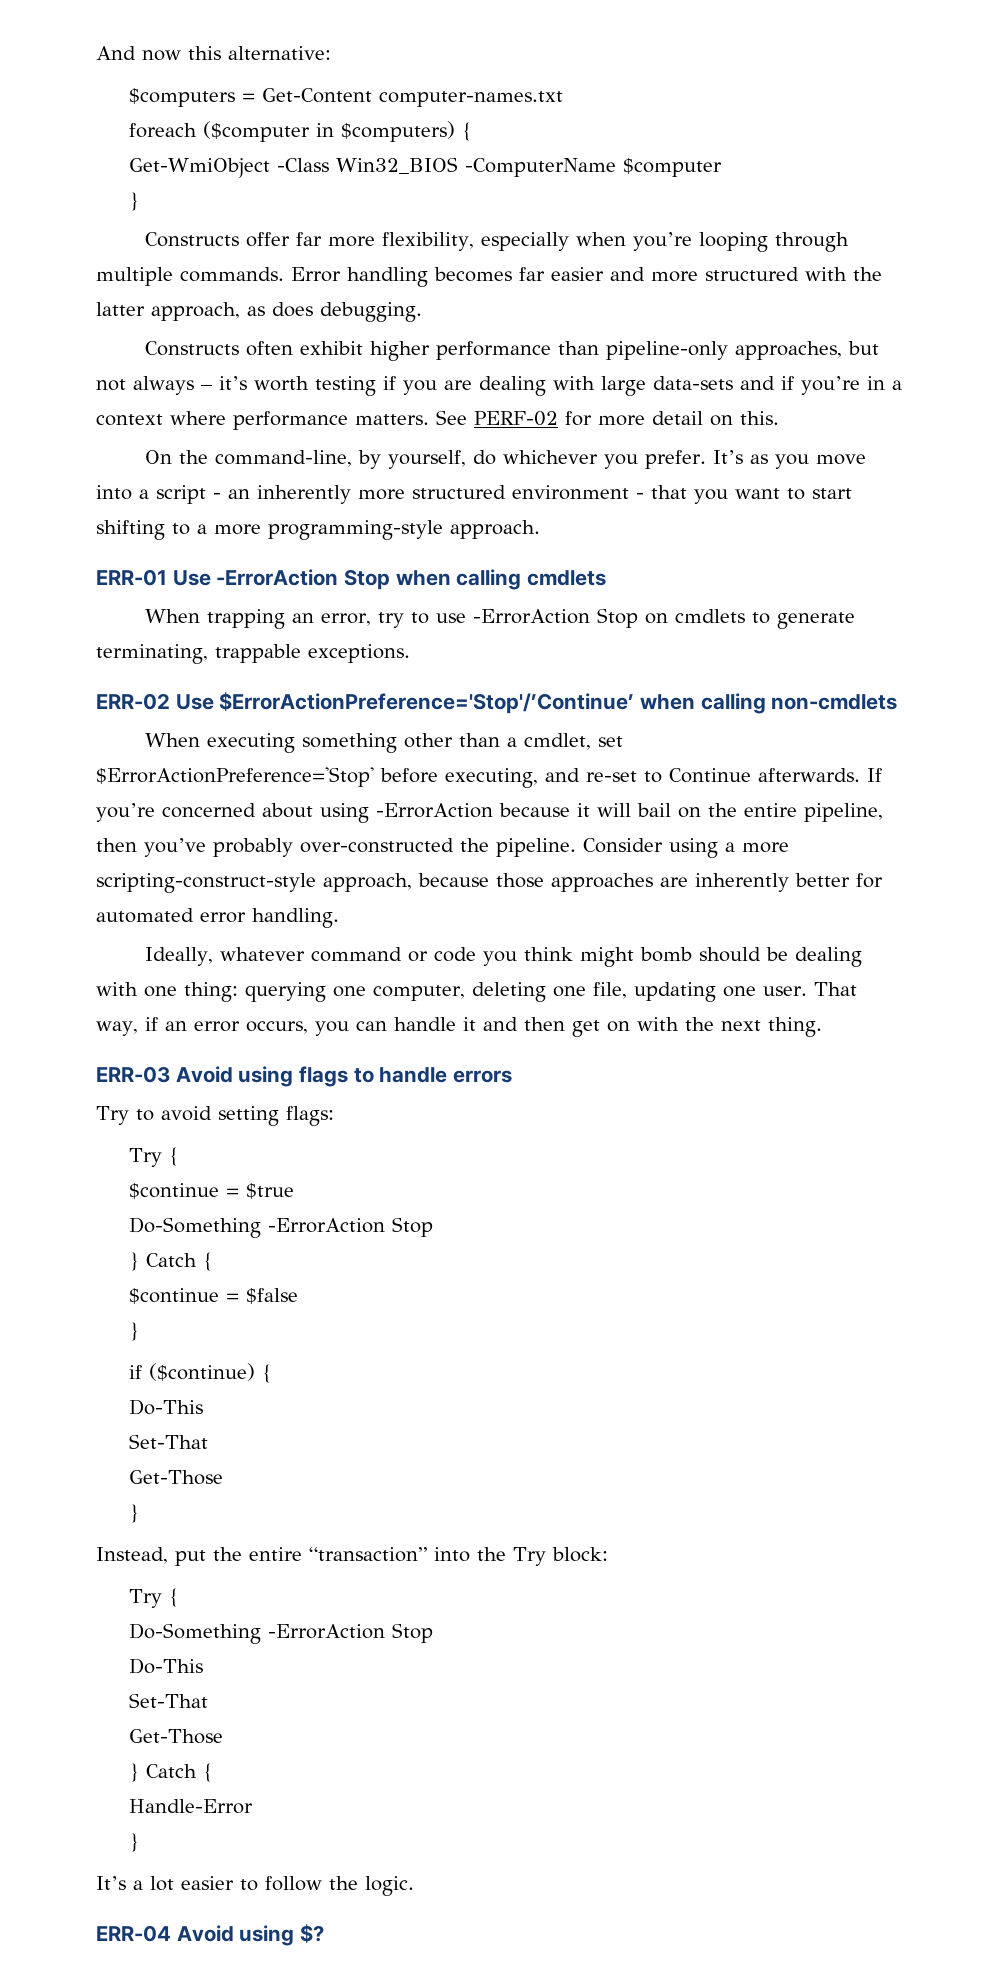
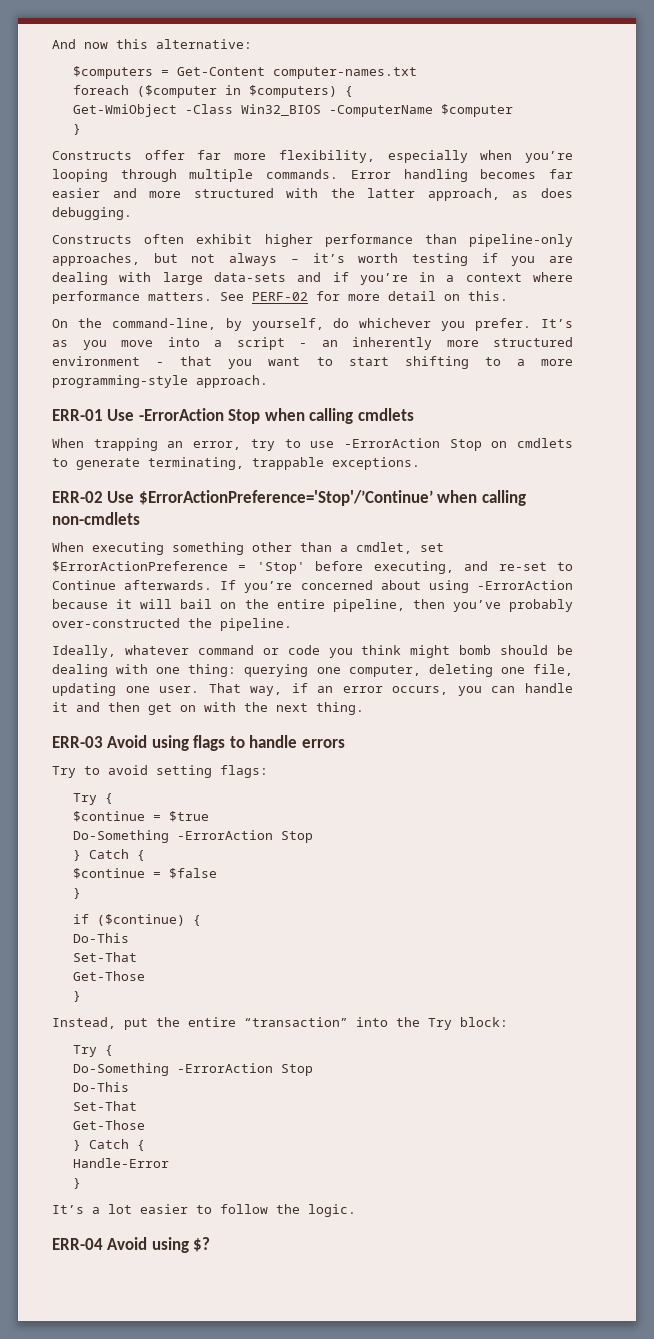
- When executing something other than a cmdlet, set $ErrorActionPreference='Stop' before executing, and re-set to Continue afterwards.
+ When executing something other than a cmdlet, set $ErrorActionPreference = 'Stop' before executing, and re-set to Continue afterwards.
- Consider using a more scripting-construct-style approach, because those approaches are inherently better for automated error handling.

